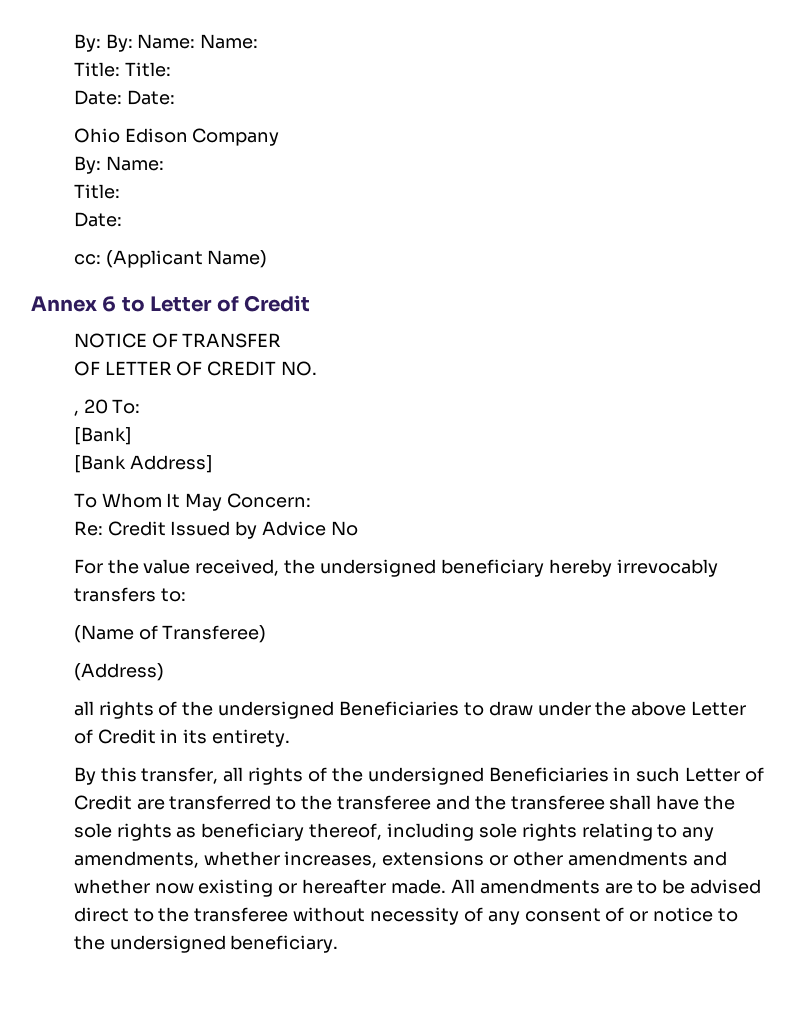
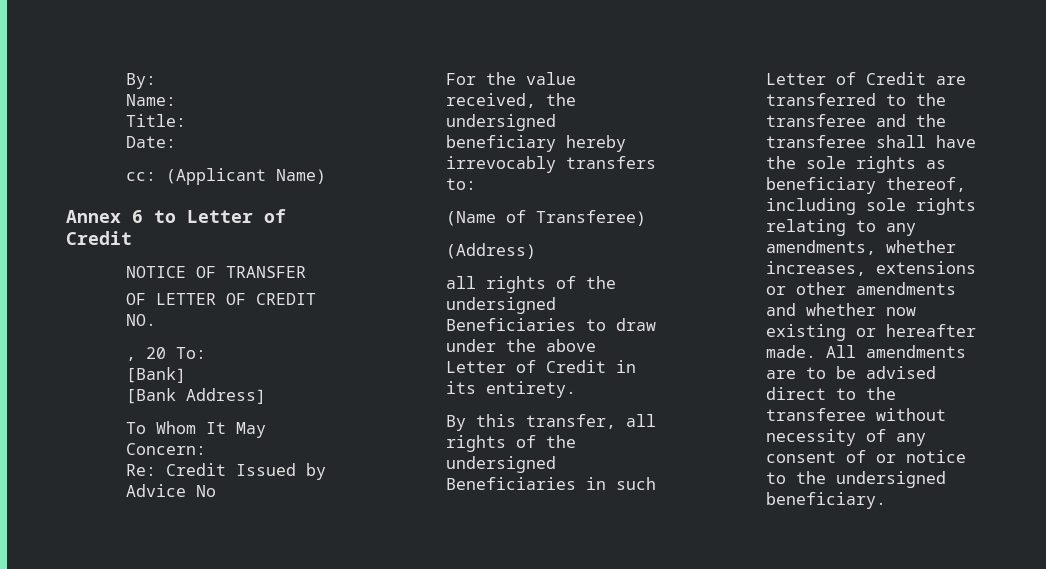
- By: By: Name: Name:
- Title: Title:
- Date: Date:
- Ohio Edison Company
- By: Name:
+ By:
+ Name:

